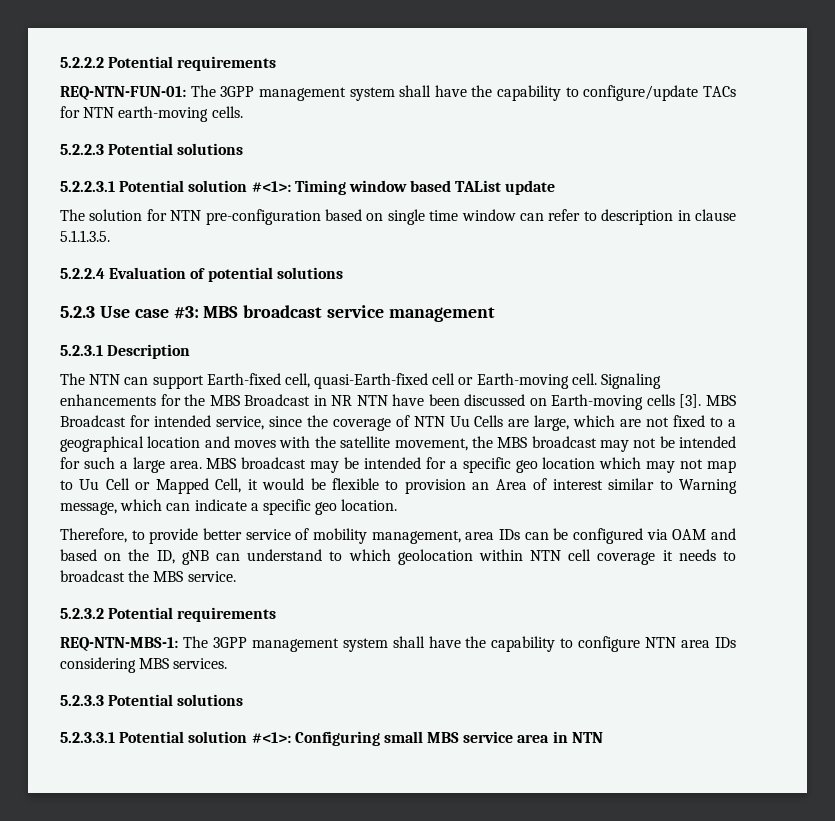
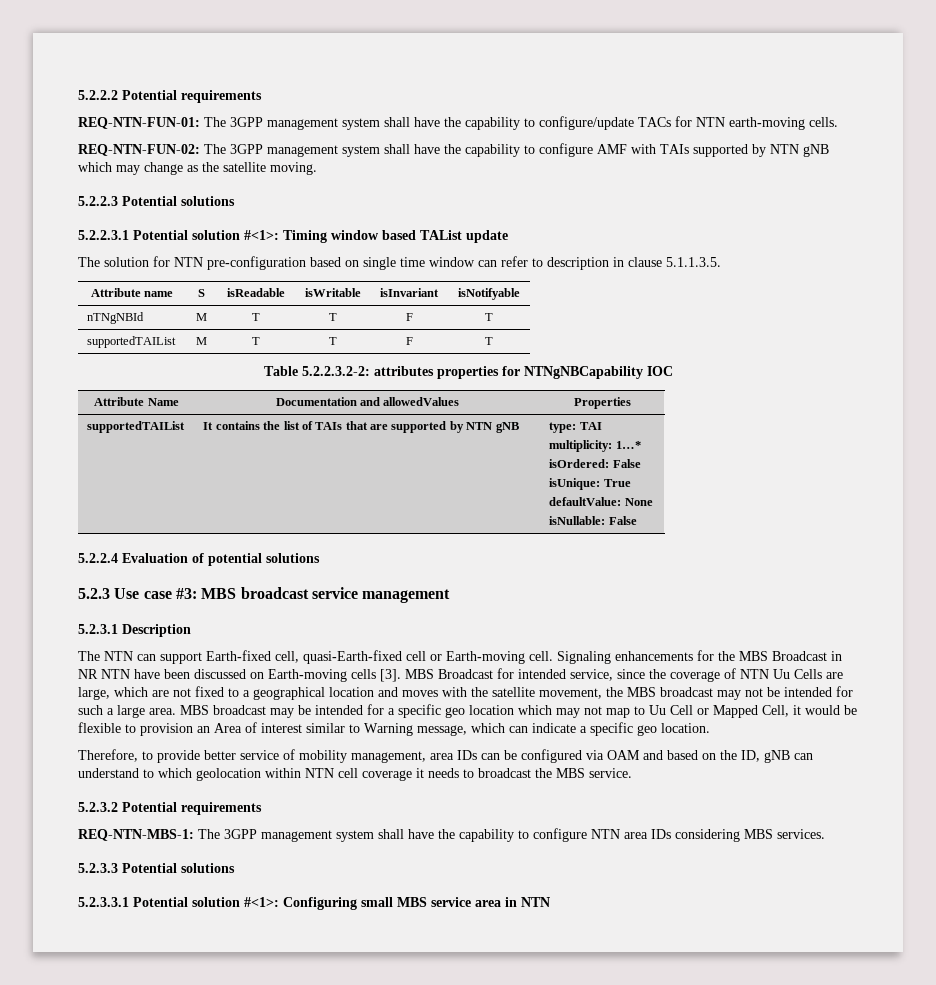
+ REQ-NTN-FUN-02: The 3GPP management system shall have the capability to configure AMF with TAIs supported by NTN gNB which may change as the satellite moving.
+ Attribute name | S | isReadable | isWritable | isInvariant | isNotifyable
+ nTNgNBId | M | T | T | F | T
+ supportedTAIList | M | T | T | F | T
+ Table 5.2.2.3.2-2: attributes properties for NTNgNBCapability IOC
+ Attribute Name | Documentation and allowedValues | Properties
+ supportedTAIList | It contains the list of TAIs that are supported by NTN gNB | type: TAI
+ multiplicity: 1…*
+ isOrdered: False
+ isUnique: True
+ defaultValue: None
+ isNullable: False

